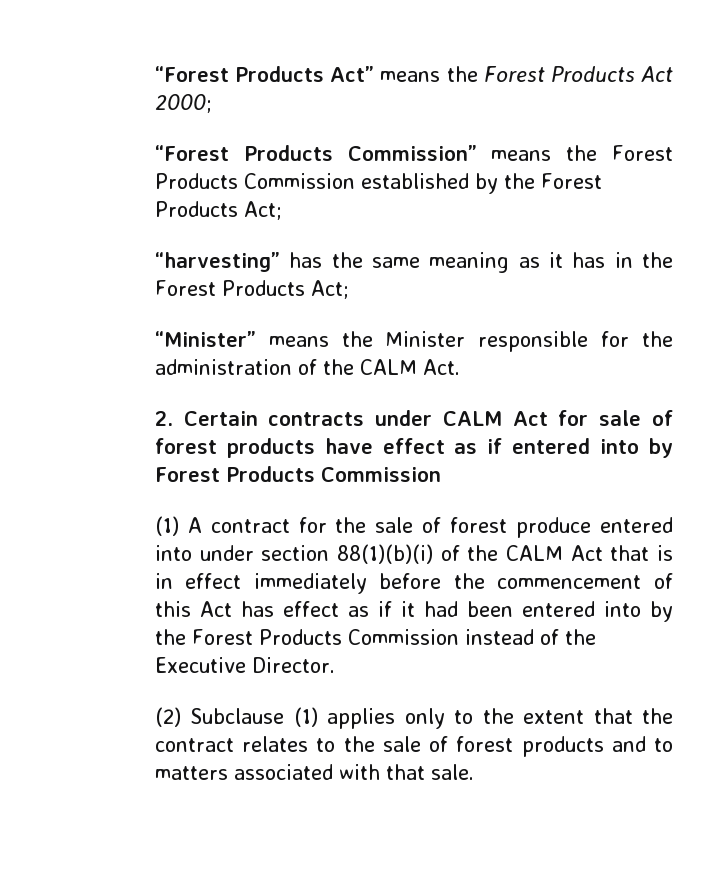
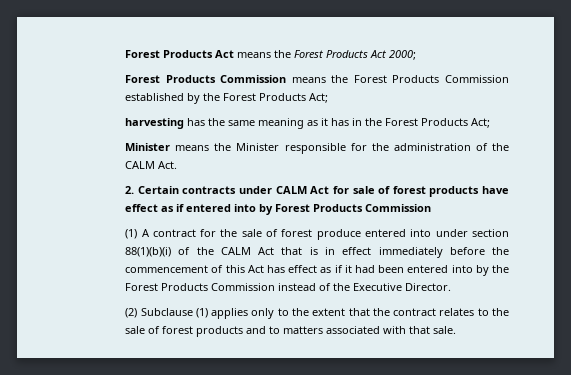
- “Forest Products Act” means the Forest Products Act 2000;
+ Forest Products Act means the Forest Products Act 2000;
- “Forest Products Commission” means the Forest Products Commission established by the Forest Products Act;
+ Forest Products Commission means the Forest Products Commission established by the Forest Products Act;
- “harvesting” has the same meaning as it has in the Forest Products Act;
+ harvesting has the same meaning as it has in the Forest Products Act;
- “Minister” means the Minister responsible for the administration of the CALM Act.
+ Minister means the Minister responsible for the administration of the CALM Act.

